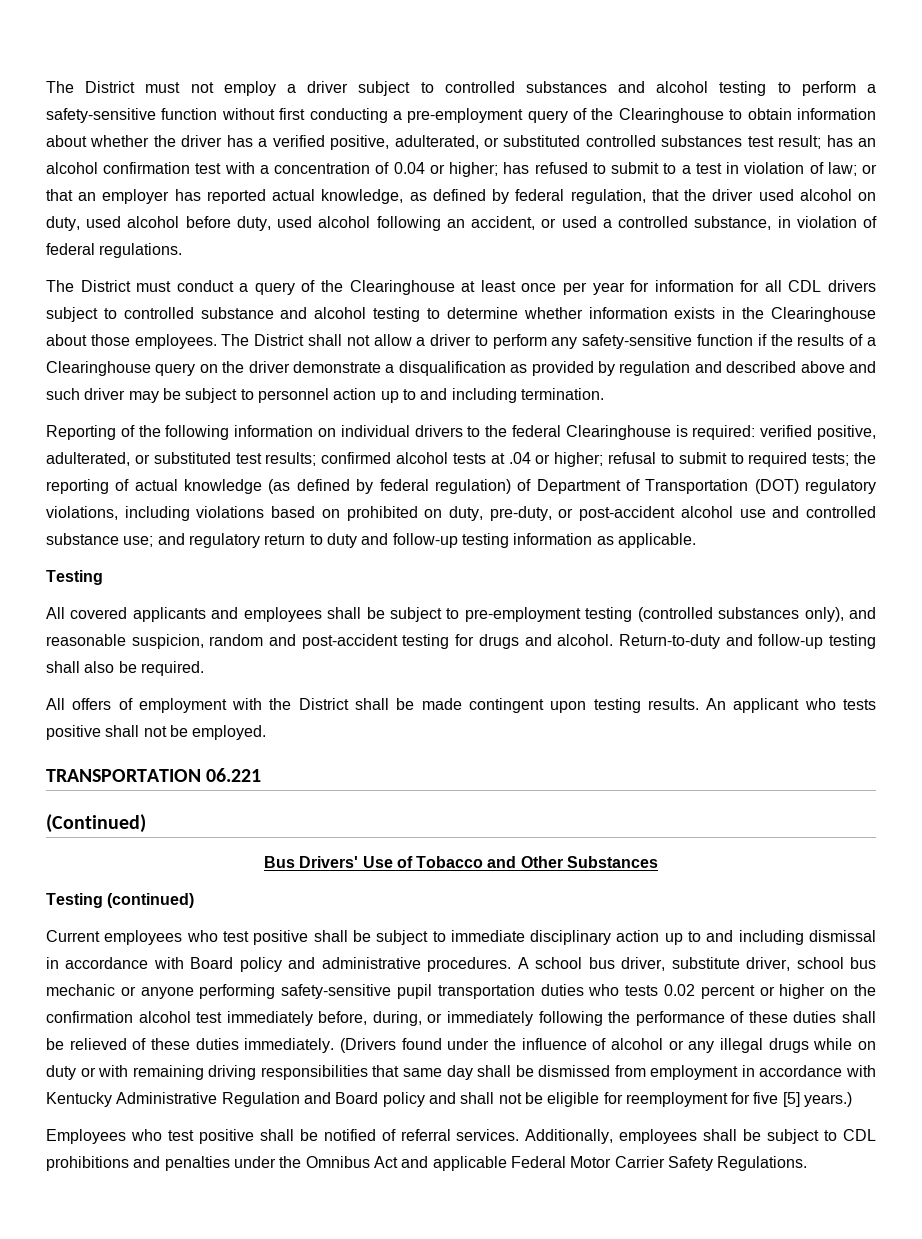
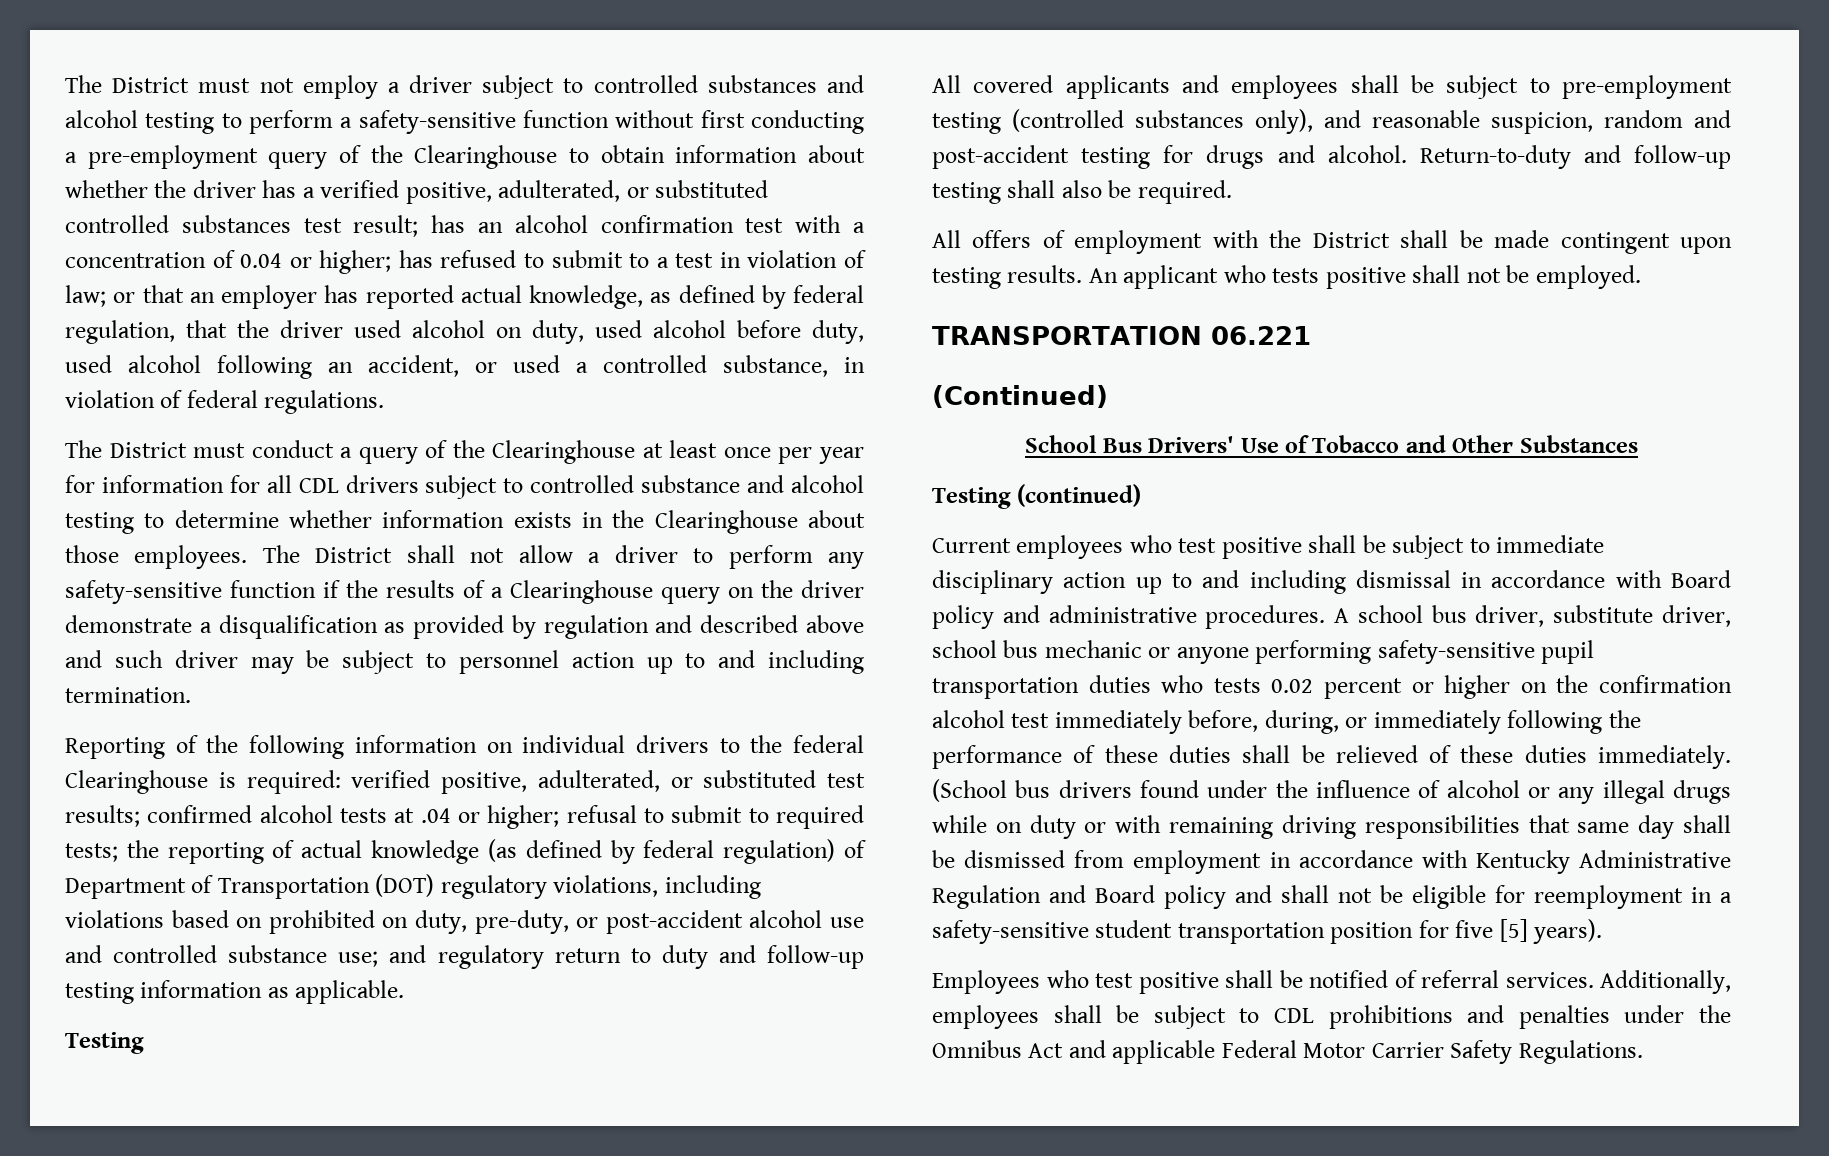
- Bus Drivers' Use of Tobacco and Other Substances
+ School Bus Drivers' Use of Tobacco and Other Substances
- (Drivers found under the influence of alcohol or any illegal drugs while on duty or with remaining driving responsibilities that same day shall be dismissed from employment in accordance with Kentucky Administrative Regulation and Board policy and shall not be eligible for reemployment for five [5] years.)
+ (School bus drivers found under the influence of alcohol or any illegal drugs while on duty or with remaining driving responsibilities that same day shall be dismissed from employment in accordance with Kentucky Administrative Regulation and Board policy and shall not be eligible for reemployment in a safety-sensitive student transportation position for five [5] years).

